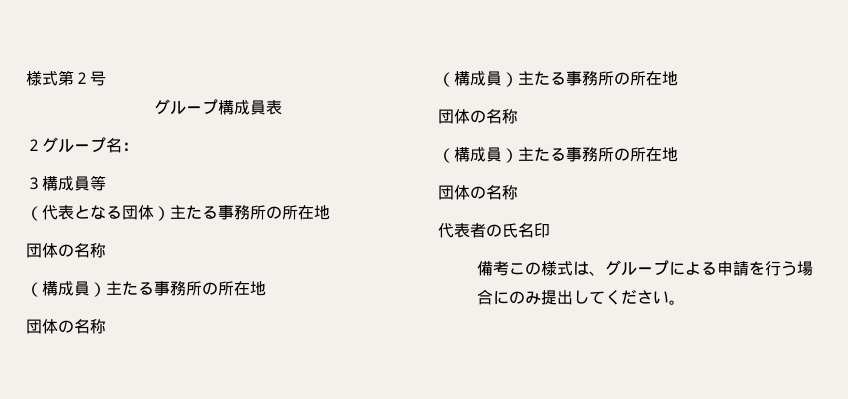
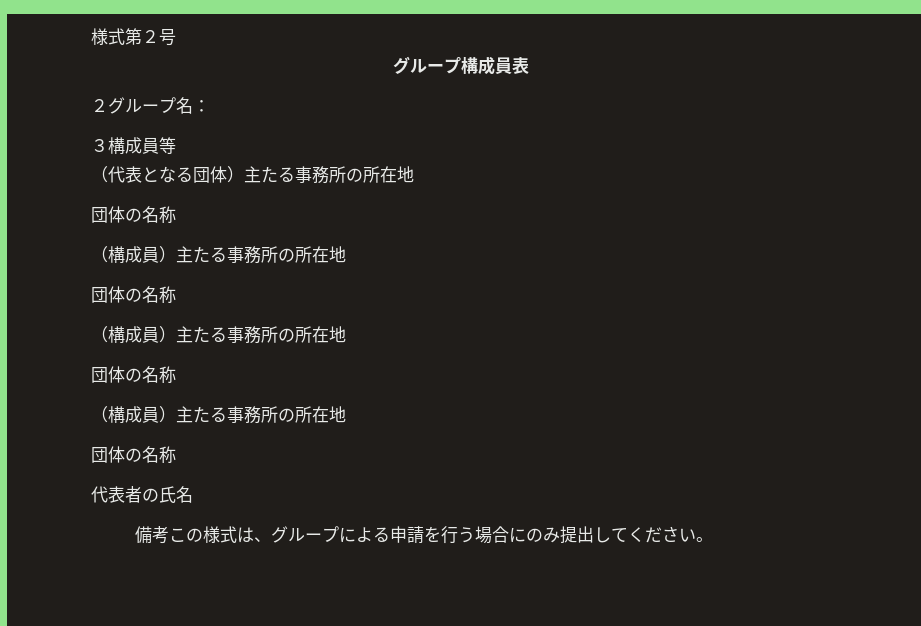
- 代表者の氏名印
+ 代表者の氏名

